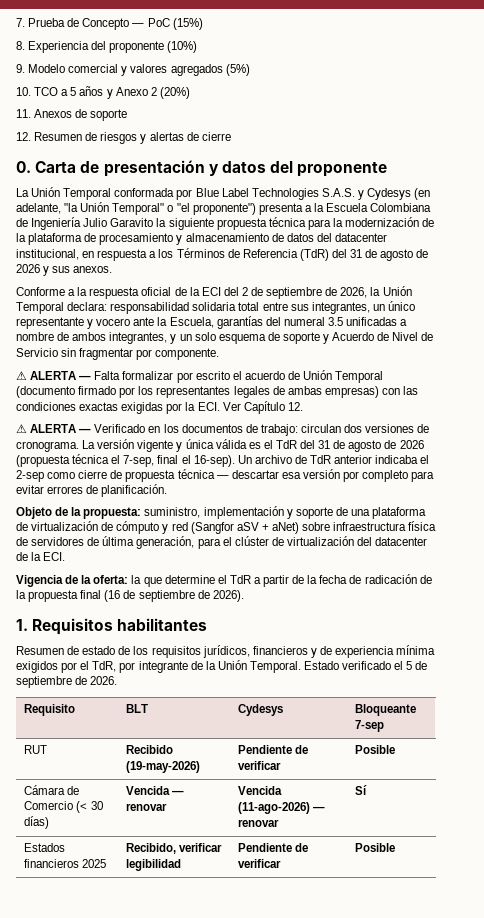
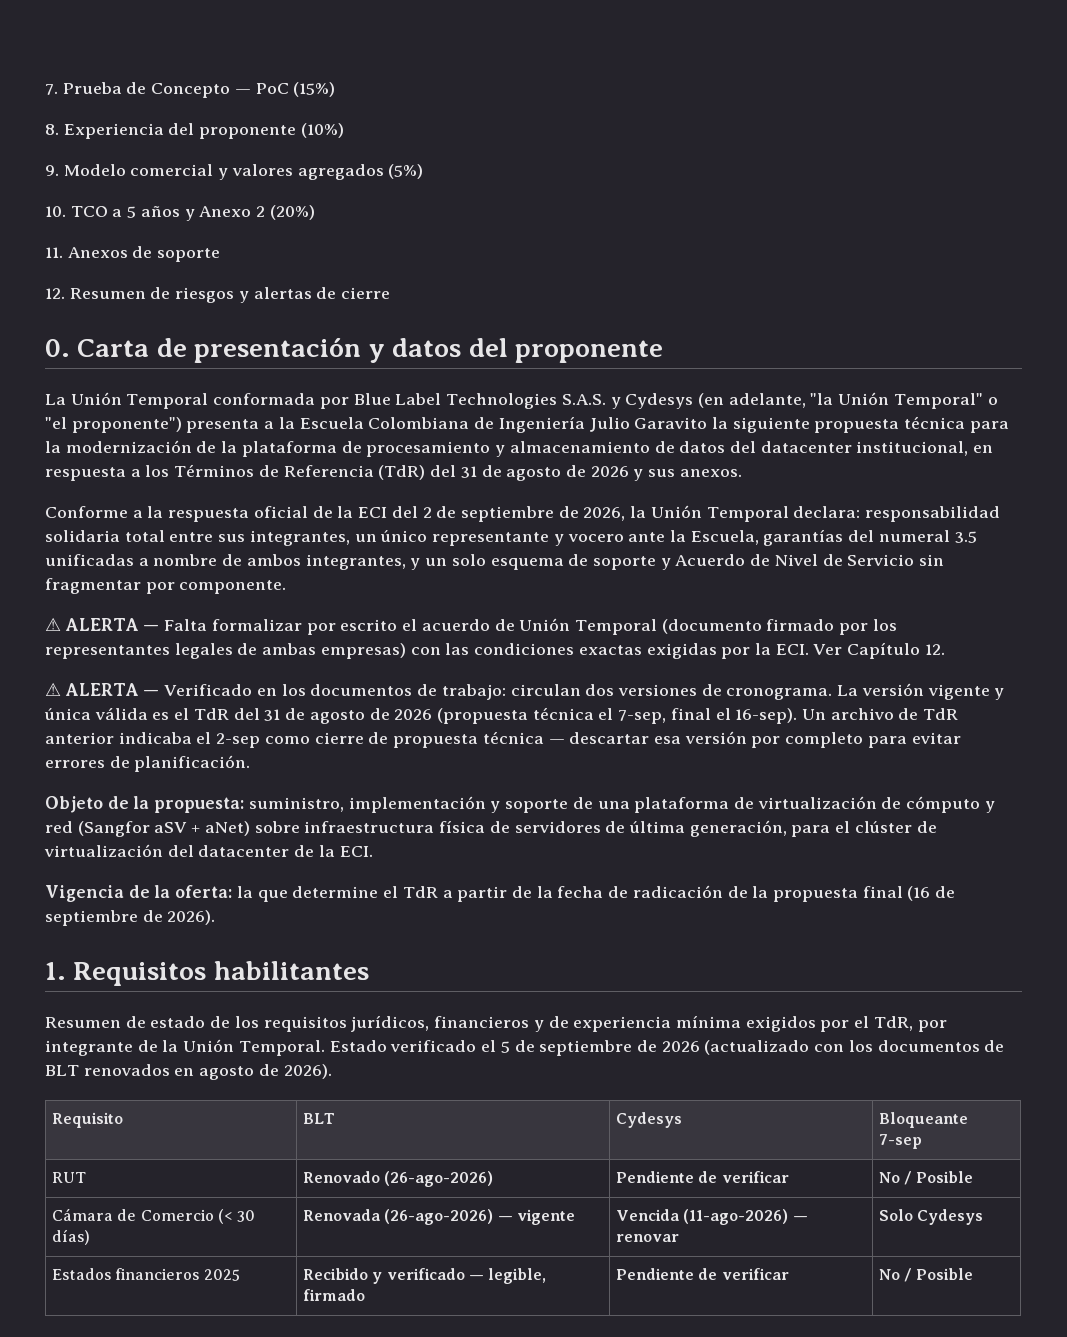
- Estado verificado el 5 de septiembre de 2026.
+ Estado verificado el 5 de septiembre de 2026 (actualizado con los documentos de BLT renovados en agosto de 2026).
- RUT | Recibido (19-may-2026) | Pendiente de verificar | Posible
+ RUT | Renovado (26-ago-2026) | Pendiente de verificar | No / Posible
- Cámara de Comercio (< 30 días) | Vencida — renovar | Vencida (11-ago-2026) — renovar | Sí
+ Cámara de Comercio (< 30 días) | Renovada (26-ago-2026) — vigente | Vencida (11-ago-2026) — renovar | Solo Cydesys
- Estados financieros 2025 | Recibido, verificar legibilidad | Pendiente de verificar | Posible
+ Estados financieros 2025 | Recibido y verificado — legible, firmado | Pendiente de verificar | No / Posible

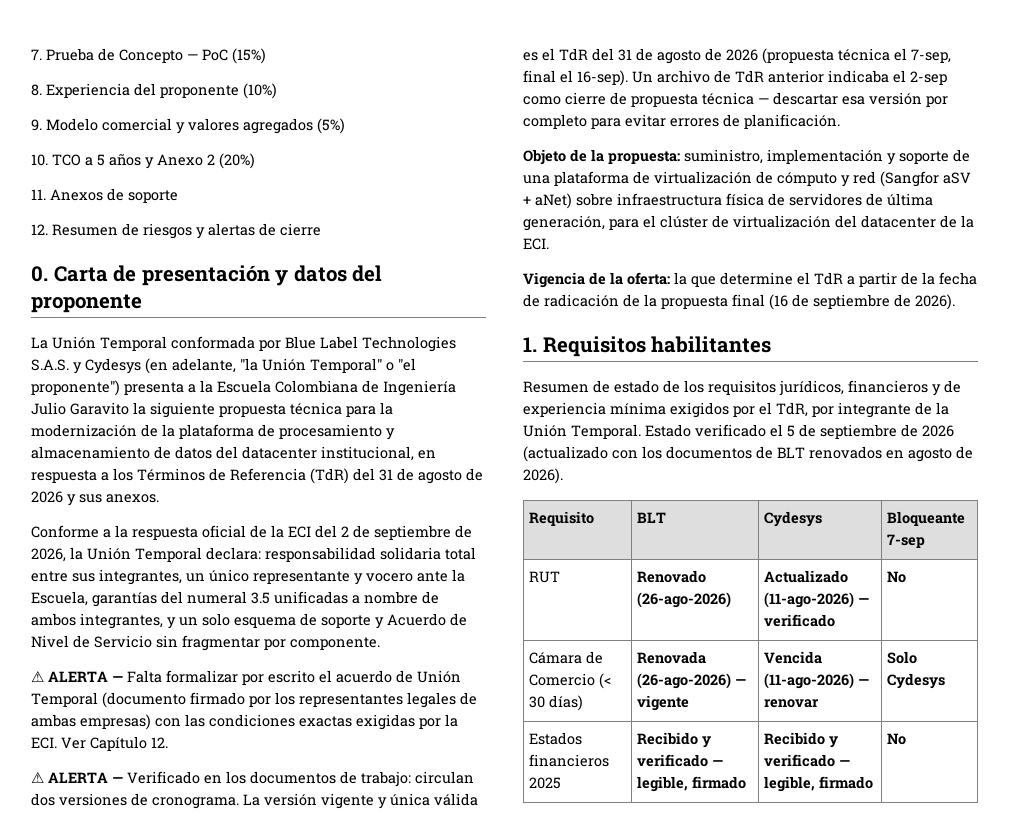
- RUT | Renovado (26-ago-2026) | Pendiente de verificar | No / Posible
+ RUT | Renovado (26-ago-2026) | Actualizado (11-ago-2026) — verificado | No
- Estados financieros 2025 | Recibido y verificado — legible, firmado | Pendiente de verificar | No / Posible
+ Estados financieros 2025 | Recibido y verificado — legible, firmado | Recibido y verificado — legible, firmado | No

